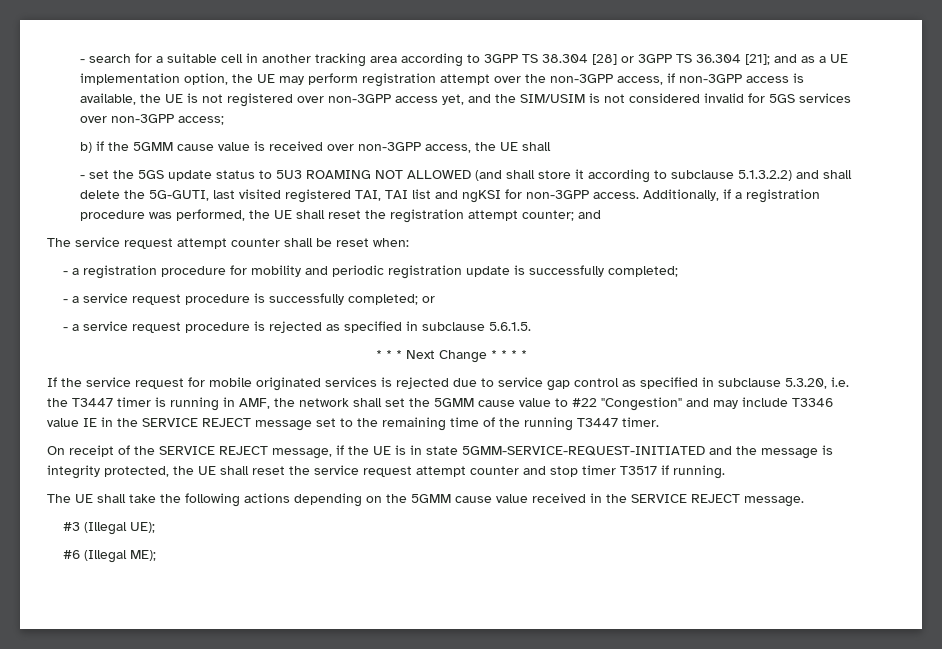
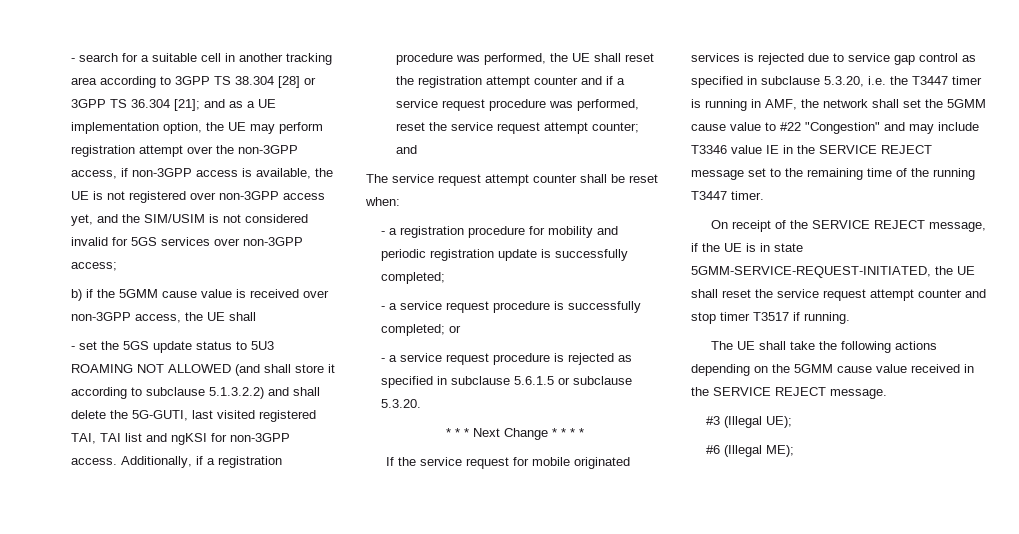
- Additionally, if a registration procedure was performed, the UE shall reset the registration attempt counter; and
+ Additionally, if a registration procedure was performed, the UE shall reset the registration attempt counter and if a service request procedure was performed, reset the service request attempt counter; and
- - a service request procedure is rejected as specified in subclause 5.6.1.5.
+ - a service request procedure is rejected as specified in subclause 5.6.1.5 or subclause 5.3.20.
- On receipt of the SERVICE REJECT message, if the UE is in state 5GMM-SERVICE-REQUEST-INITIATED and the message is integrity protected, the UE shall reset the service request attempt counter and stop timer T3517 if running.
+ On receipt of the SERVICE REJECT message, if the UE is in state 5GMM-SERVICE-REQUEST-INITIATED, the UE shall reset the service request attempt counter and stop timer T3517 if running.

